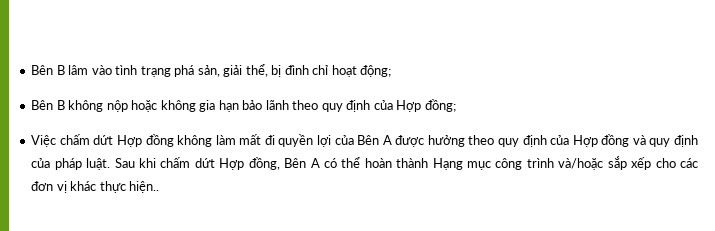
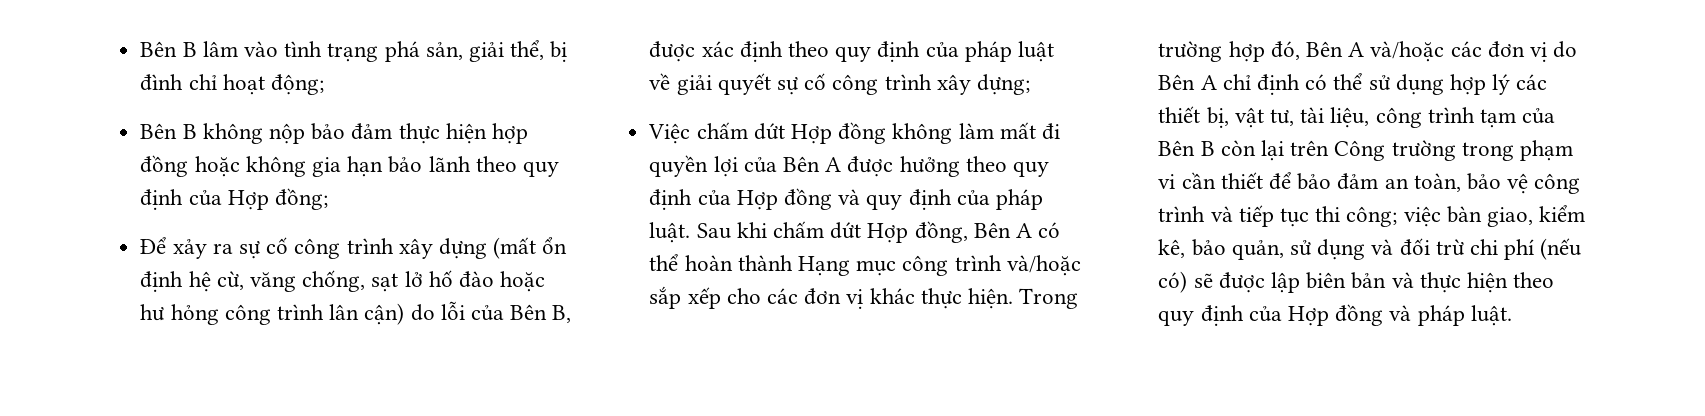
- Bên B không nộp hoặc không gia hạn bảo lãnh theo quy định của Hợp đồng;
+ Bên B không nộp bảo đảm thực hiện hợp đồng hoặc không gia hạn bảo lãnh theo quy định của Hợp đồng;
+ Để xảy ra sự cố công trình xây dựng (mất ổn định hệ cừ, văng chống, sạt lở hố đào hoặc hư hỏng công trình lân cận) do lỗi của Bên B, được xác định theo quy định của pháp luật về giải quyết sự cố công trình xây dựng;
- Sau khi chấm dứt Hợp đồng, Bên A có thể hoàn thành Hạng mục công trình và/hoặc sắp xếp cho các đơn vị khác thực hiện..
+ Sau khi chấm dứt Hợp đồng, Bên A có thể hoàn thành Hạng mục công trình và/hoặc sắp xếp cho các đơn vị khác thực hiện. Trong trường hợp đó, Bên A và/hoặc các đơn vị do Bên A chỉ định có thể sử dụng hợp lý các thiết bị, vật tư, tài liệu, công trình tạm của Bên B còn lại trên Công trường trong phạm vi cần thiết để bảo đảm an toàn, bảo vệ công trình và tiếp tục thi công; việc bàn giao, kiểm kê, bảo quản, sử dụng và đối trừ chi phí (nếu có) sẽ được lập biên bản và thực hiện theo quy định của Hợp đồng và pháp luật.

